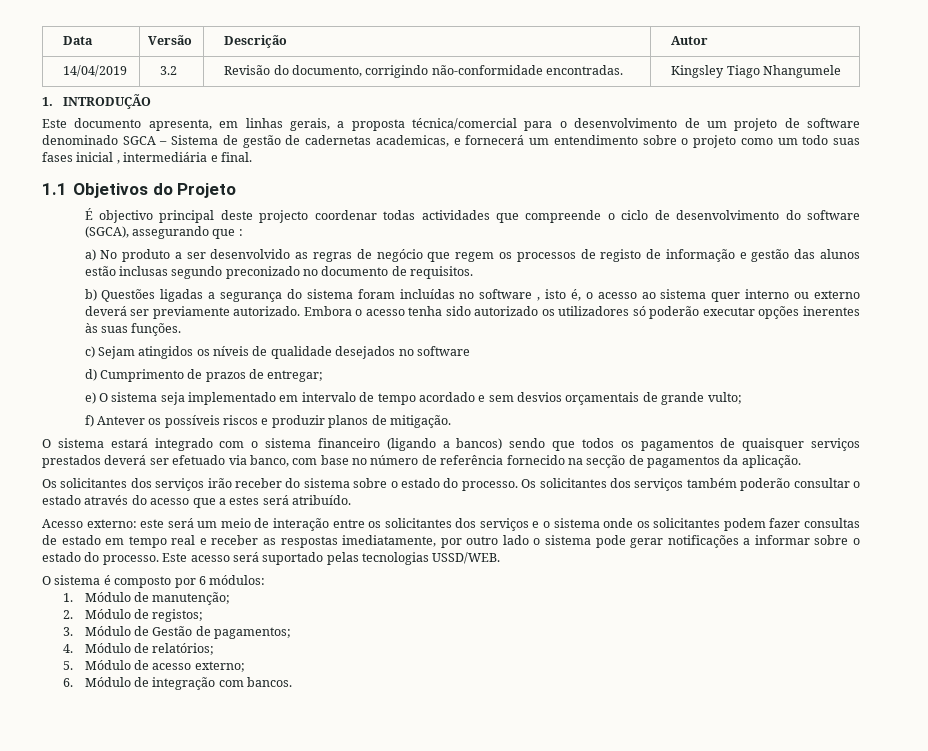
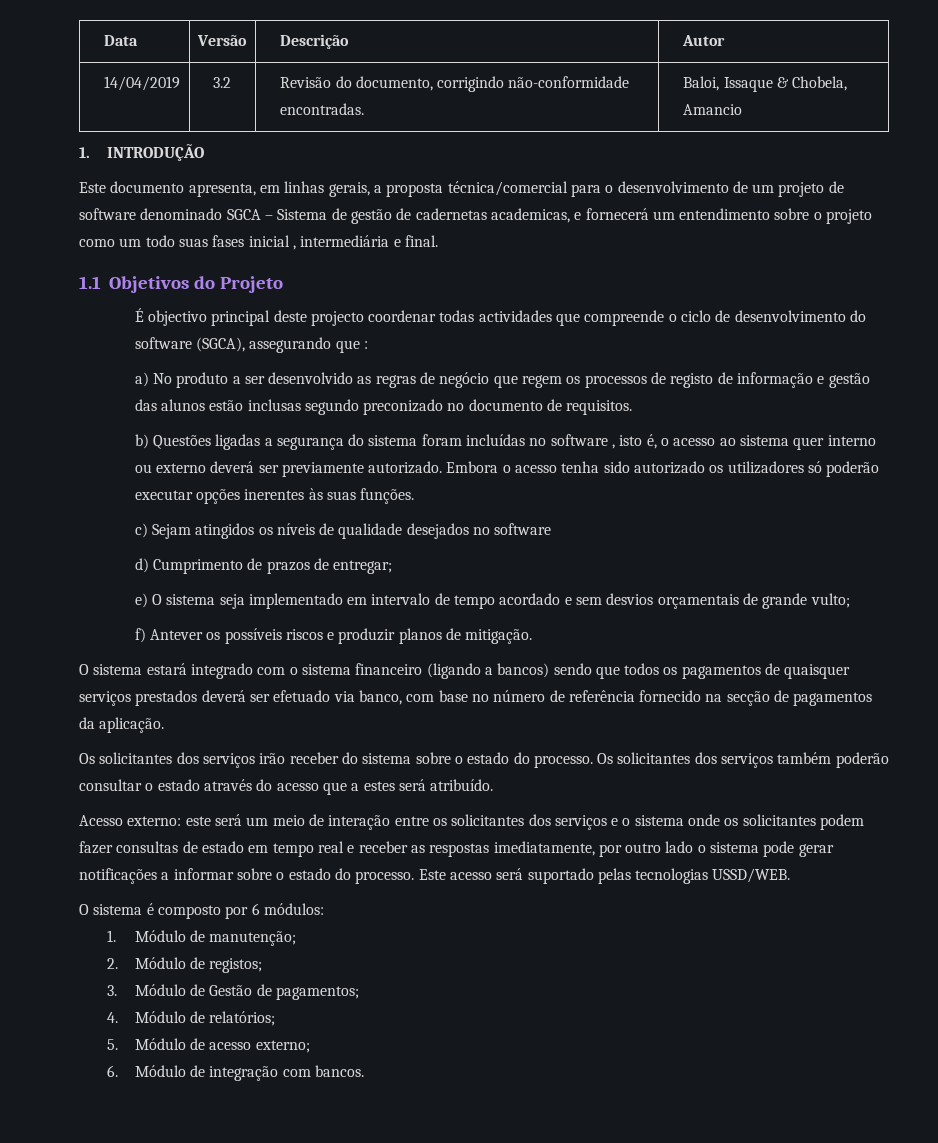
- 14/04/2019 | 3.2 | Revisão do documento, corrigindo não-conformidade encontradas. | Kingsley Tiago Nhangumele
+ 14/04/2019 | 3.2 | Revisão do documento, corrigindo não-conformidade encontradas. | Baloi, Issaque & Chobela, Amancio

